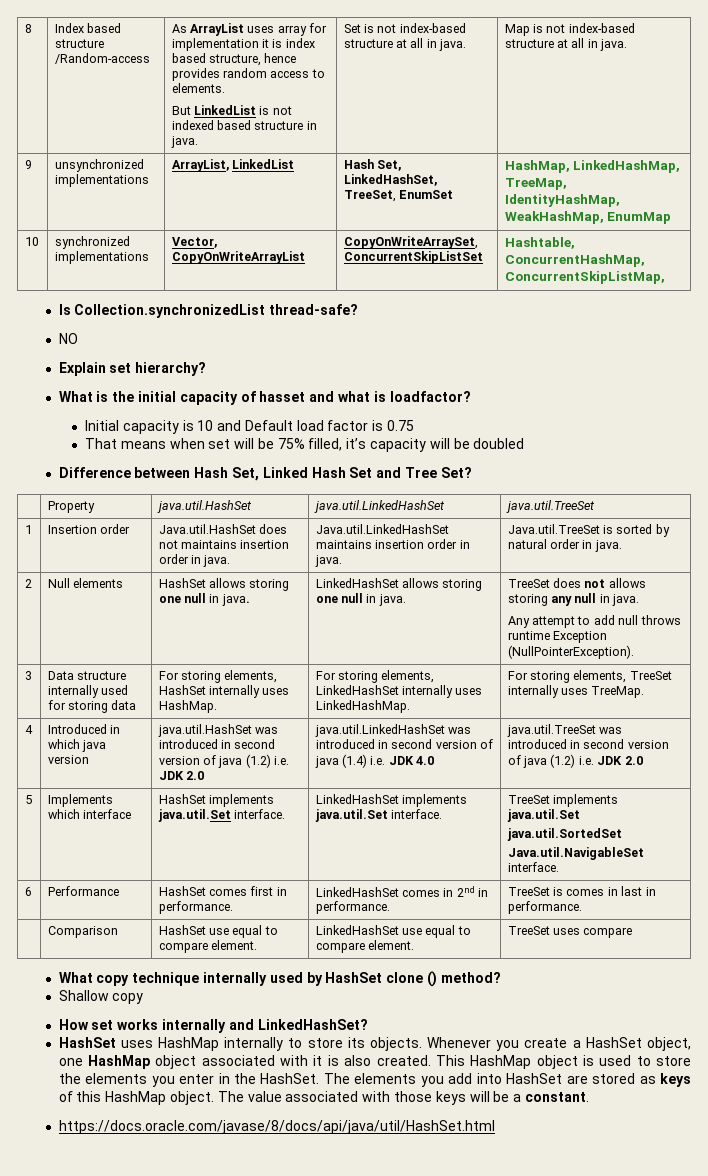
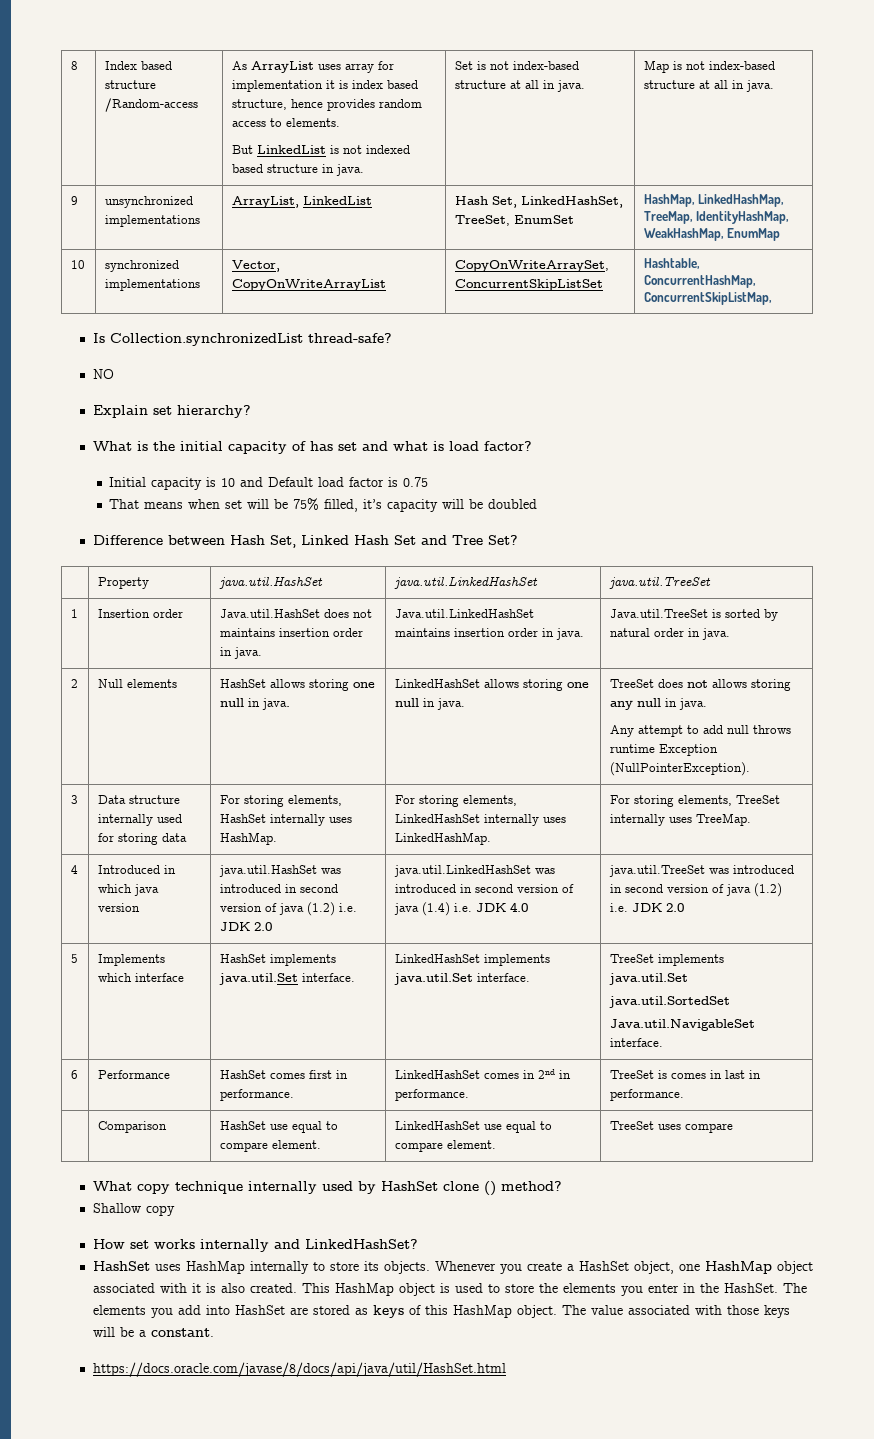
- What is the initial capacity of hasset and what is loadfactor?
+ What is the initial capacity of has set and what is load factor?

